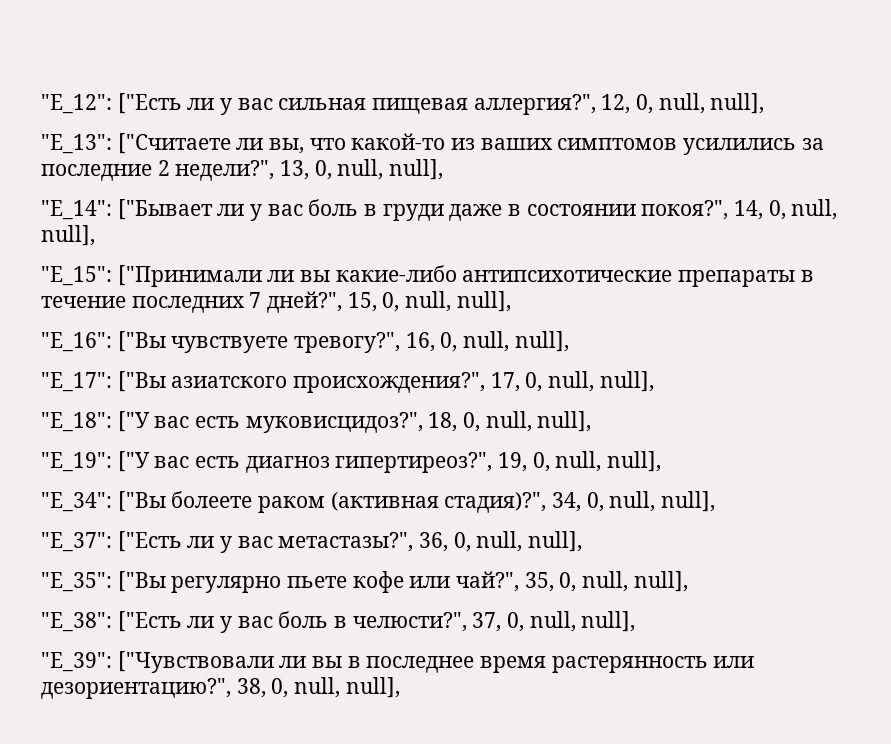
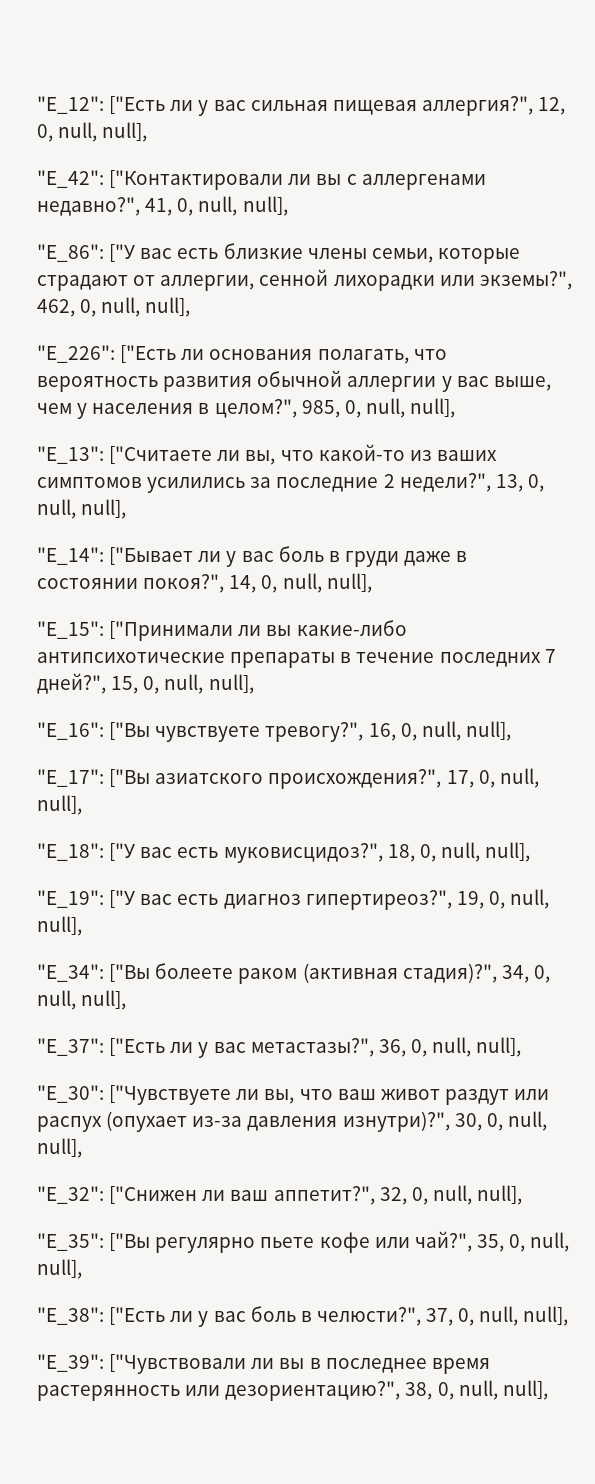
+ "E_42": ["Контактировали ли вы с аллергенами недавно?", 41, 0, null, null],
+ "E_86": ["У вас есть близкие члены семьи, которые страдают от аллергии, сенной лихорадки или экземы?", 462, 0, null, null],
+ "E_226": ["Есть ли основания полагать, что вероятность развития обычной аллергии у вас выше, чем у населения в целом?", 985, 0, null, null],
+ "E_30": ["Чувствуете ли вы, что ваш живот раздут или распух (опухает из-за давления изнутри)?", 30, 0, null, null],
+ "E_32": ["Снижен ли ваш аппетит?", 32, 0, null, null],

